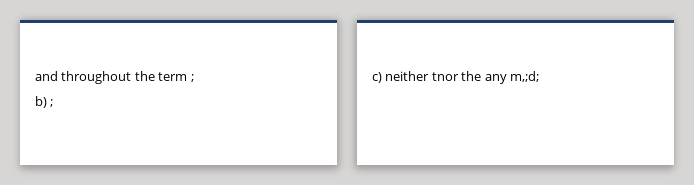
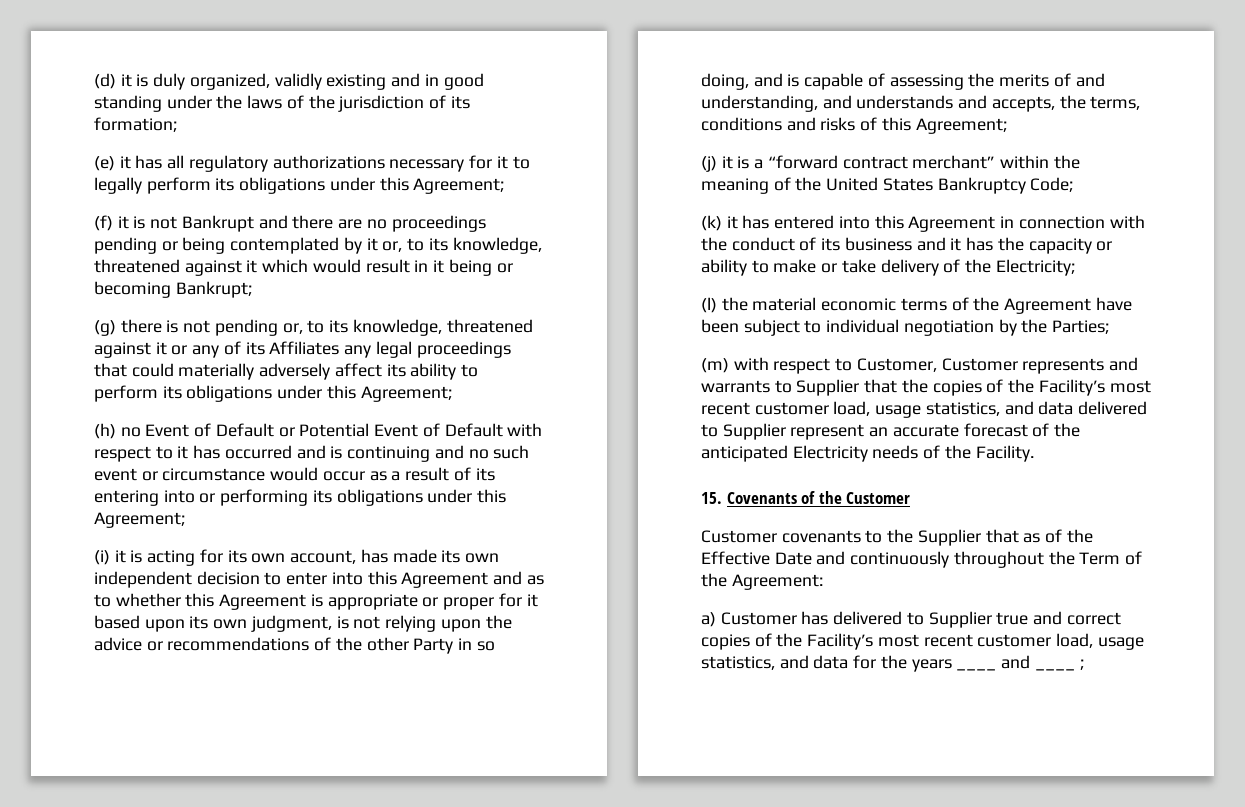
- and throughout the term ;
- b) ;
- c) neither tnor the any m,;d;
+ (d) it is duly organized, validly existing and in good standing under the laws of the jurisdiction of its formation;
+ (e) it has all regulatory authorizations necessary for it to legally perform its obligations under this Agreement;
+ (f) it is not Bankrupt and there are no proceedings pending or being contemplated by it or, to its knowledge, threatened against it which would result in it being or becoming Bankrupt;
+ (g) there is not pending or, to its knowledge, threatened against it or any of its Affiliates any legal proceedings that could materially adversely affect its ability to perform its obligations under this Agreement;
+ (h) no Event of Default or Potential Event of Default with respect to it has occurred and is continuing and no such event or circumstance would occur as a result of its entering into or performing its obligations under this Agreement;
+ (i) it is acting for its own account, has made its own independent decision to enter into this Agreement and as to whether this Agreement is appropriate or proper for it based upon its own judgment, is not relying upon the advice or recommendations of the other Party in so doing, and is capable of assessing the merits of and understanding, and understands and accepts, the terms, conditions and risks of this Agreement;
+ (j) it is a “forward contract merchant” within the meaning of the United States Bankruptcy Code;
+ (k) it has entered into this Agreement in connection with the conduct of its business and it has the capacity or ability to make or take delivery of the Electricity;
+ (l) the material economic terms of the Agreement have been subject to individual negotiation by the Parties;
+ (m) with respect to Customer, Customer represents and warrants to Supplier that the copies of the Facility’s most recent customer load, usage statistics, and data delivered to Supplier represent an accurate forecast of the anticipated Electricity needs of the Facility.
+ 15. Covenants of the Customer
+ Customer covenants to the Supplier that as of the Effective Date and continuously throughout the Term of the Agreement:
+ a) Customer has delivered to Supplier true and correct copies of the Facility’s most recent customer load, usage statistics, and data for the years ____ and ____ ;

